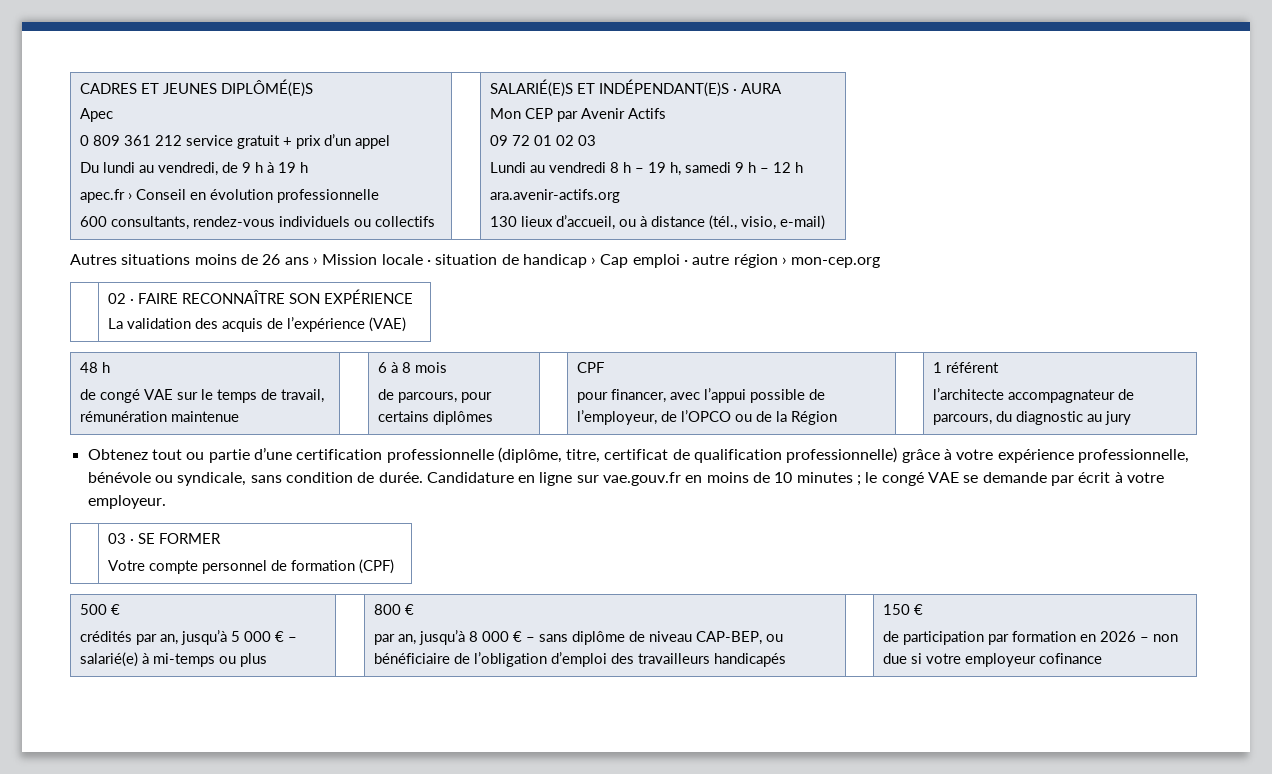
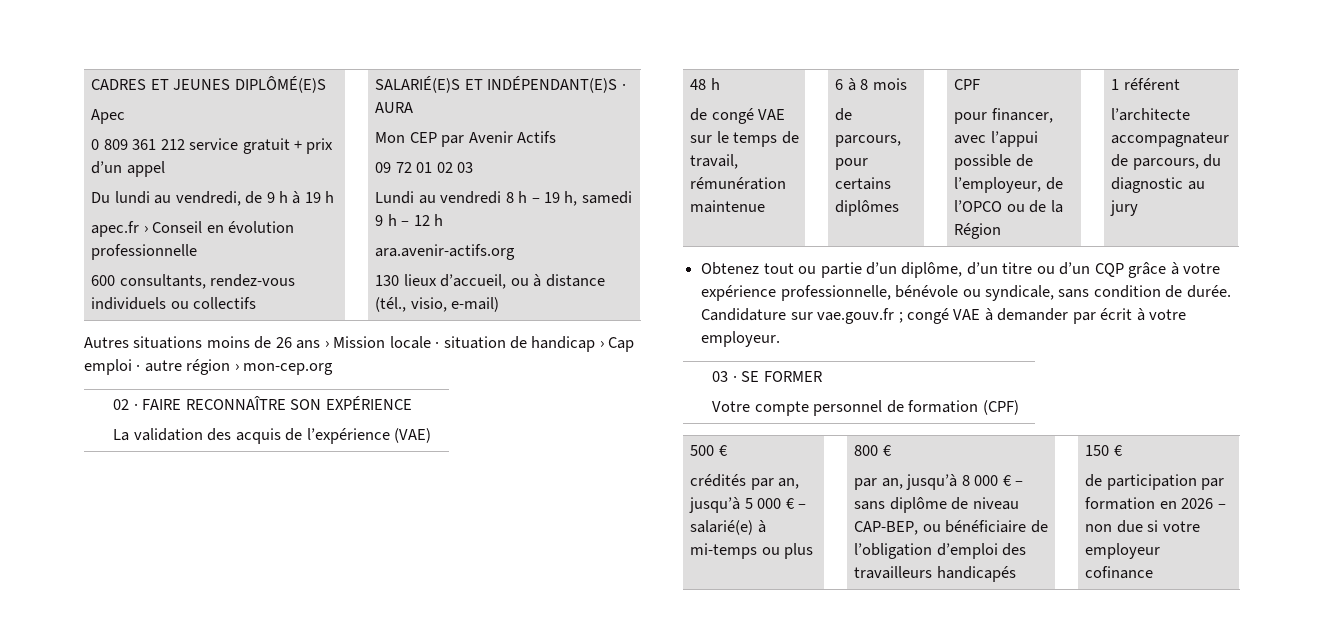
- Obtenez tout ou partie d’une certification professionnelle (diplôme, titre, certificat de qualification professionnelle) grâce à votre expérience professionnelle, bénévole ou syndicale, sans condition de durée.
+ Obtenez tout ou partie d’un diplôme, d’un titre ou d’un CQP grâce à votre expérience professionnelle, bénévole ou syndicale, sans condition de durée.
- Candidature en ligne sur vae.gouv.fr en moins de 10 minutes ; le congé VAE se demande par écrit à votre employeur.
+ Candidature sur vae.gouv.fr ; congé VAE à demander par écrit à votre employeur.

